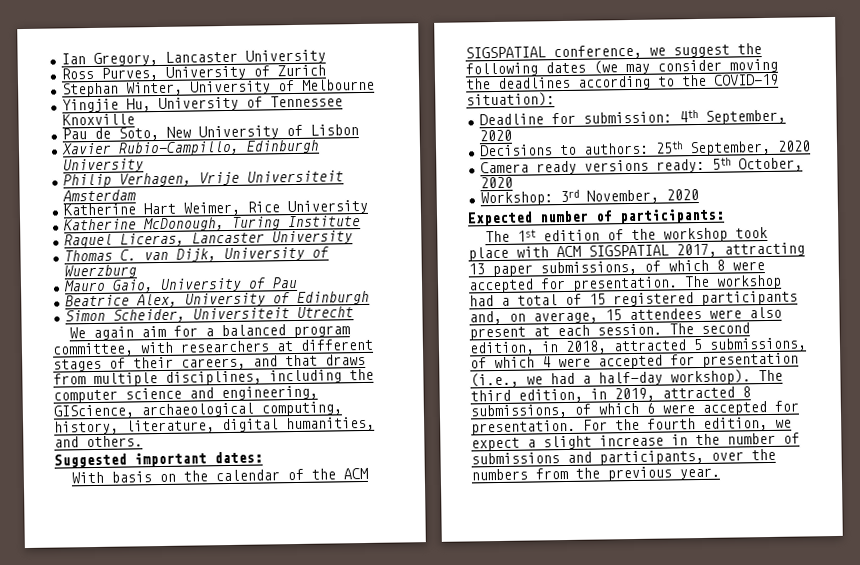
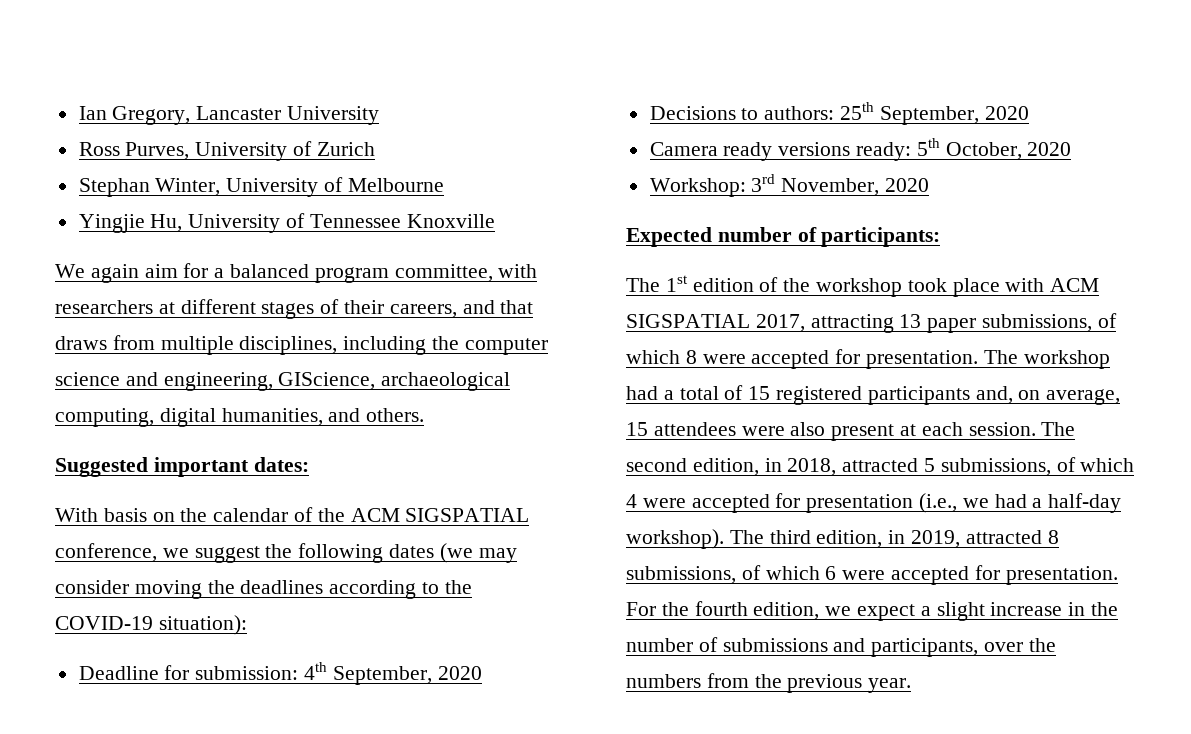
- Pau de Soto, New University of Lisbon
- Xavier Rubio-Campillo, Edinburgh University
- Philip Verhagen, Vrije Universiteit Amsterdam
- Katherine Hart Weimer, Rice University
- Katherine McDonough, Turing Institute
- Raquel Liceras, Lancaster University
- Thomas C. van Dijk, University of Wuerzburg
- Mauro Gaio, University of Pau
- Beatrice Alex, University of Edinburgh
- Simon Scheider, Universiteit Utrecht
- We again aim for a balanced program committee, with researchers at different stages of their careers, and that draws from multiple disciplines, including the computer science and engineering, GIScience, archaeological computing, history, literature, digital humanities, and others.
+ We again aim for a balanced program committee, with researchers at different stages of their careers, and that draws from multiple disciplines, including the computer science and engineering, GIScience, archaeological computing, digital humanities, and others.

